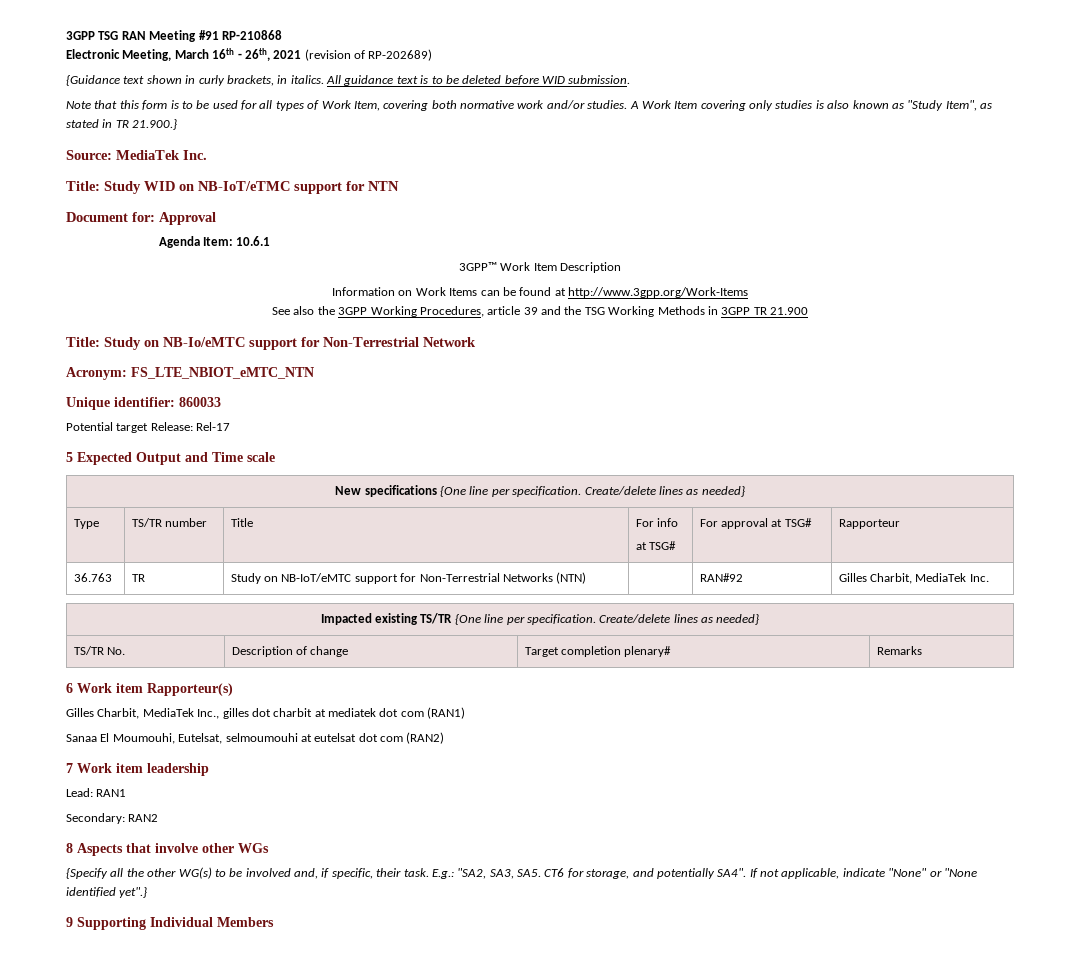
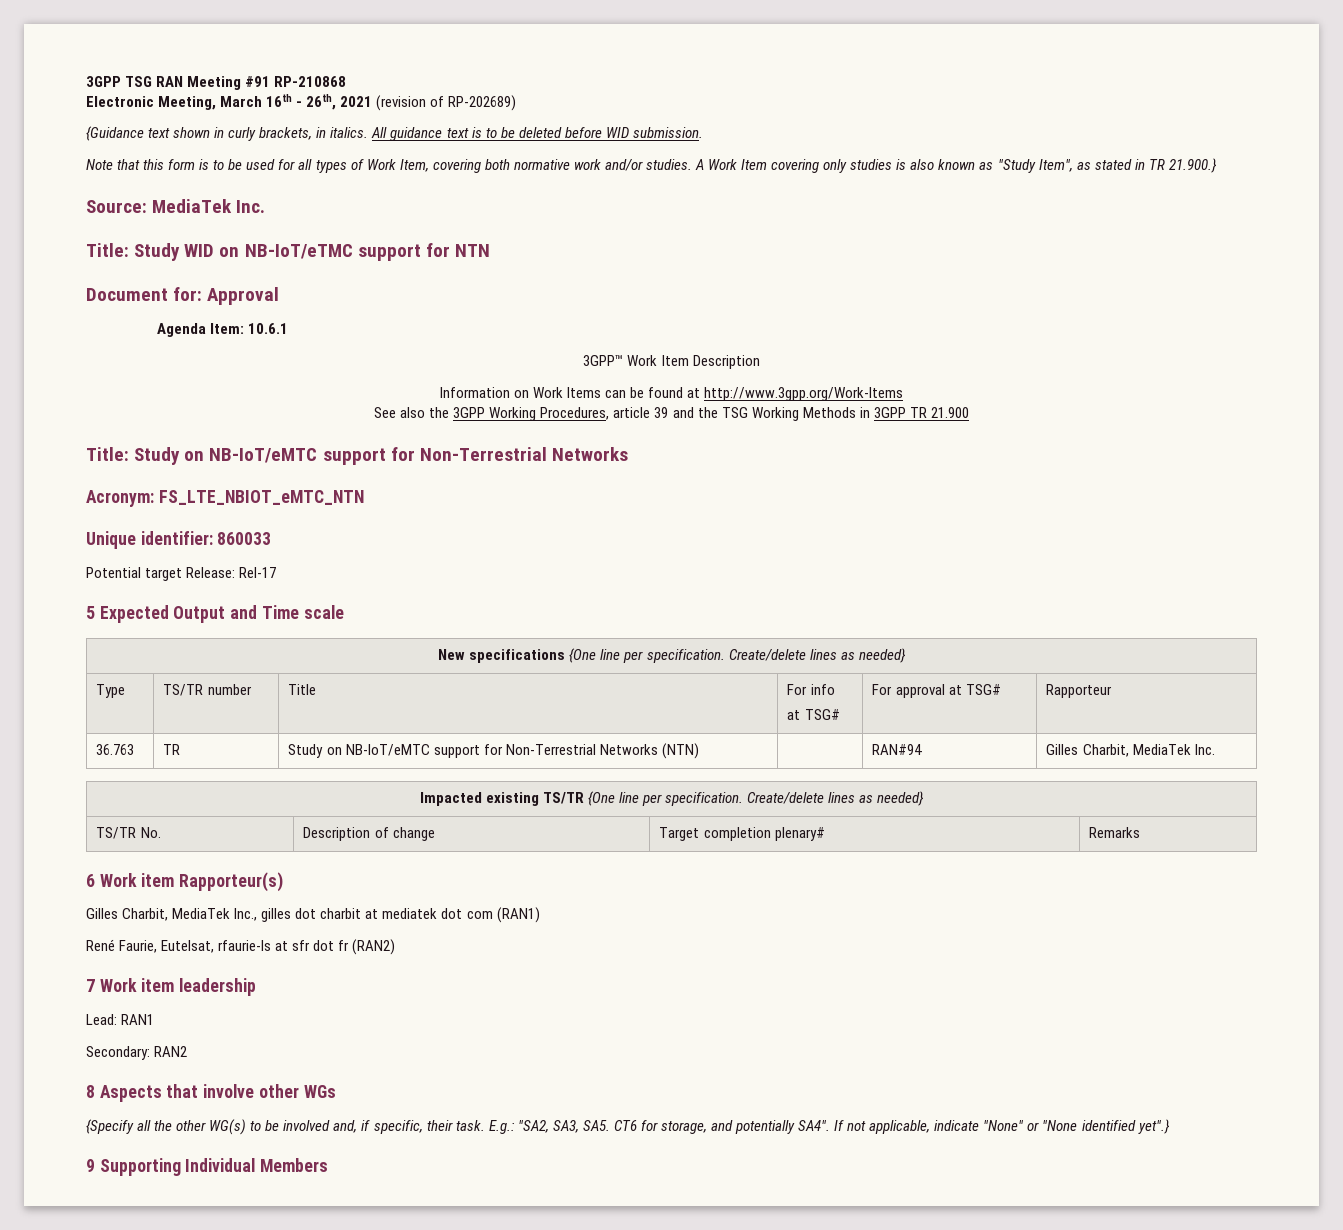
- Title: Study on NB-Io/eMTC support for Non-Terrestrial Network
+ Title: Study on NB-IoT/eMTC support for Non-Terrestrial Networks
- 36.763 | TR | Study on NB-IoT/eMTC support for Non-Terrestrial Networks (NTN) | | RAN#92 | Gilles Charbit, MediaTek Inc.
+ 36.763 | TR | Study on NB-IoT/eMTC support for Non-Terrestrial Networks (NTN) | | RAN#94 | Gilles Charbit, MediaTek Inc.
- Sanaa El Moumouhi, Eutelsat, selmoumouhi at eutelsat dot com (RAN2)
+ René Faurie, Eutelsat, rfaurie-ls at sfr dot fr (RAN2)

